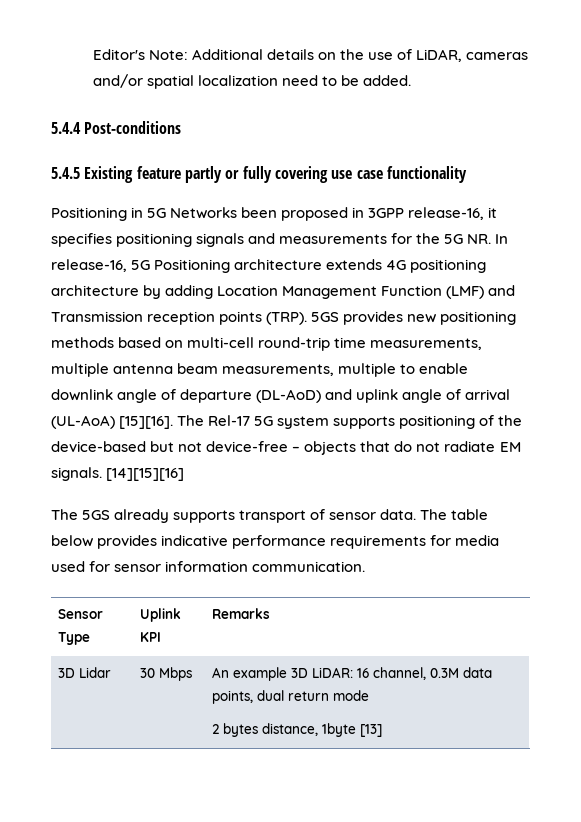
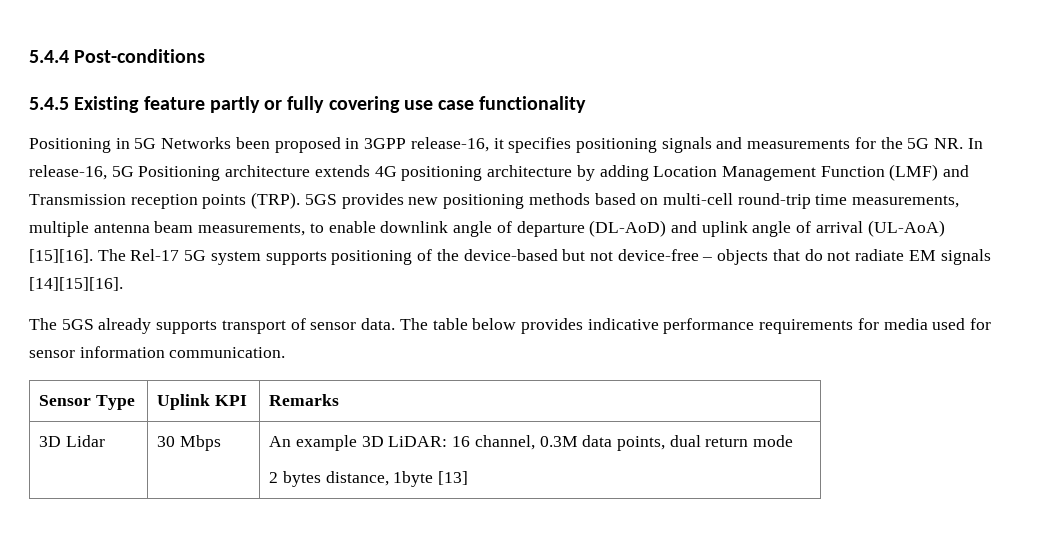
- Editor's Note: Additional details on the use of LiDAR, cameras and/or spatial localization need to be added.
- 5GS provides new positioning methods based on multi-cell round-trip time measurements, multiple antenna beam measurements, multiple to enable downlink angle of departure (DL-AoD) and uplink angle of arrival (UL-AoA) [15][16].
+ 5GS provides new positioning methods based on multi-cell round-trip time measurements, multiple antenna beam measurements, to enable downlink angle of departure (DL-AoD) and uplink angle of arrival (UL-AoA) [15][16].
- The Rel-17 5G system supports positioning of the device-based but not device-free – objects that do not radiate EM signals. [14][15][16]
+ The Rel-17 5G system supports positioning of the device-based but not device-free – objects that do not radiate EM signals [14][15][16].

